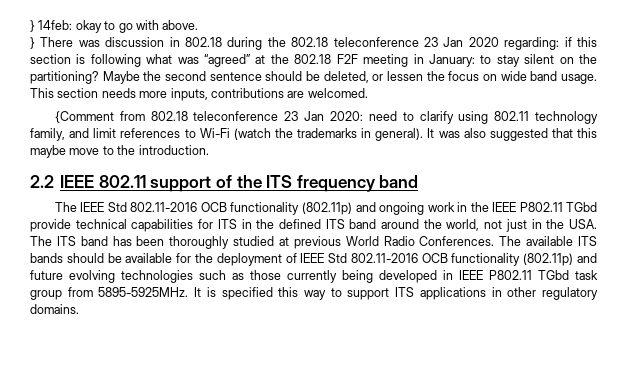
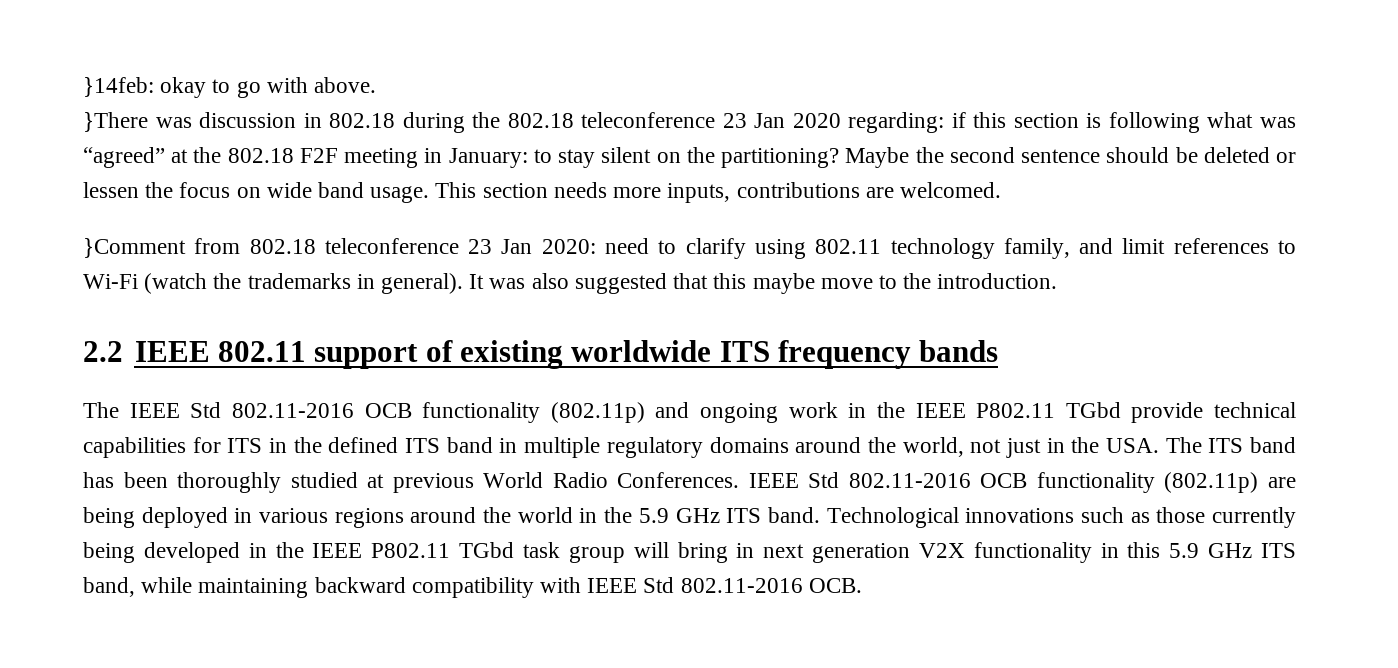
- } 14feb: okay to go with above.
+ }14feb: okay to go with above.
- } There was discussion in 802.18 during the 802.18 teleconference 23 Jan 2020 regarding: if this section is following what was “agreed” at the 802.18 F2F meeting in January: to stay silent on the partitioning?
+ }There was discussion in 802.18 during the 802.18 teleconference 23 Jan 2020 regarding: if this section is following what was “agreed” at the 802.18 F2F meeting in January: to stay silent on the partitioning?
- Maybe the second sentence should be deleted, or lessen the focus on wide band usage.
+ Maybe the second sentence should be deleted or lessen the focus on wide band usage.
- {Comment from 802.18 teleconference 23 Jan 2020: need to clarify using 802.11 technology family, and limit references to Wi-Fi (watch the trademarks in general).
+ }Comment from 802.18 teleconference 23 Jan 2020: need to clarify using 802.11 technology family, and limit references to Wi-Fi (watch the trademarks in general).
- 2.2 IEEE 802.11 support of the ITS frequency band
+ 2.2 IEEE 802.11 support of existing worldwide ITS frequency bands
- The IEEE Std 802.11-2016 OCB functionality (802.11p) and ongoing work in the IEEE P802.11 TGbd provide technical capabilities for ITS in the defined ITS band around the world, not just in the USA. The ITS band has been thoroughly studied at previous World Radio Conferences.
+ The IEEE Std 802.11-2016 OCB functionality (802.11p) and ongoing work in the IEEE P802.11 TGbd provide technical capabilities for ITS in the defined ITS band in multiple regulatory domains around the world, not just in the USA. The ITS band has been thoroughly studied at previous World Radio Conferences.
- The available ITS bands should be available for the deployment of IEEE Std 802.11-2016 OCB functionality (802.11p) and future evolving technologies such as those currently being developed in IEEE P802.11 TGbd task group from 5895-5925MHz. It is specified this way to support ITS applications in other regulatory domains.
+ IEEE Std 802.11-2016 OCB functionality (802.11p) are being deployed in various regions around the world in the 5.9 GHz ITS band. Technological innovations such as those currently being developed in the IEEE P802.11 TGbd task group will bring in next generation V2X functionality in this 5.9 GHz ITS band, while maintaining backward compatibility with IEEE Std 802.11-2016 OCB.

